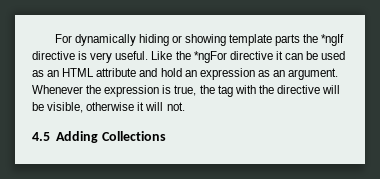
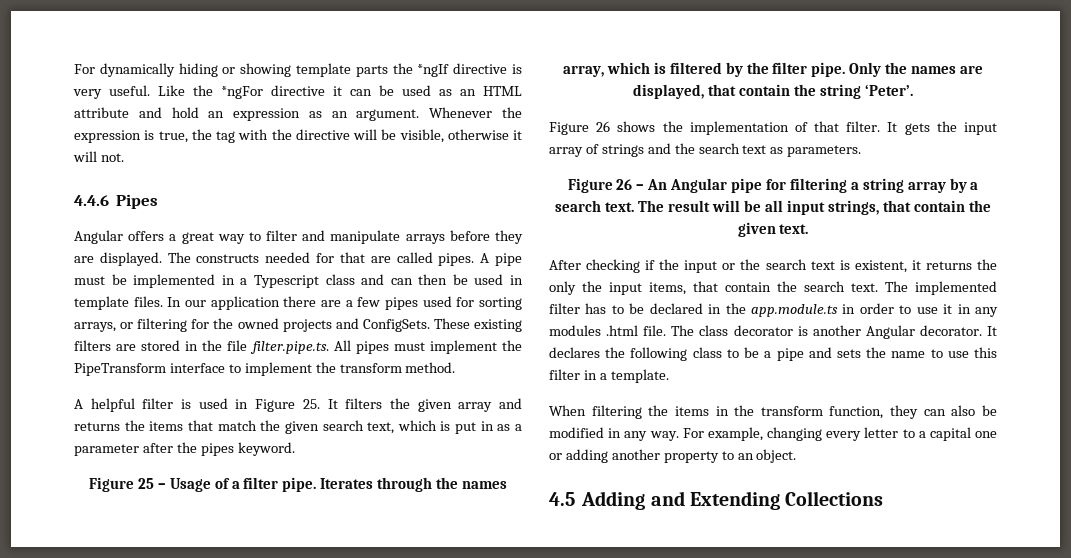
- 4.5 Adding Collections
+ 4.4.6 Pipes
+ Angular offers a great way to filter and manipulate arrays before they are displayed. The constructs needed for that are called pipes. A pipe must be implemented in a Typescript class and can then be used in template files. In our application there are a few pipes used for sorting arrays, or filtering for the owned projects and ConfigSets. These existing filters are stored in the file filter.pipe.ts. All pipes must implement the PipeTransform interface to implement the transform method.
+ A helpful filter is used in Figure 25. It filters the given array and returns the items that match the given search text, which is put in as a parameter after the pipes keyword.
+ Figure 25 – Usage of a filter pipe. Iterates through the names array, which is filtered by the filter pipe. Only the names are displayed, that contain the string ‘Peter’.
+ Figure 26 shows the implementation of that filter. It gets the input array of strings and the search text as parameters.
+ Figure 26 – An Angular pipe for filtering a string array by a search text. The result will be all input strings, that contain the given text.
+ After checking if the input or the search text is existent, it returns the only the input items, that contain the search text. The implemented filter has to be declared in the app.module.ts in order to use it in any modules .html file. The class decorator is another Angular decorator. It declares the following class to be a pipe and sets the name to use this filter in a template.
+ When filtering the items in the transform function, they can also be modified in any way. For example, changing every letter to a capital one or adding another property to an object.
+ 4.5 Adding and Extending Collections

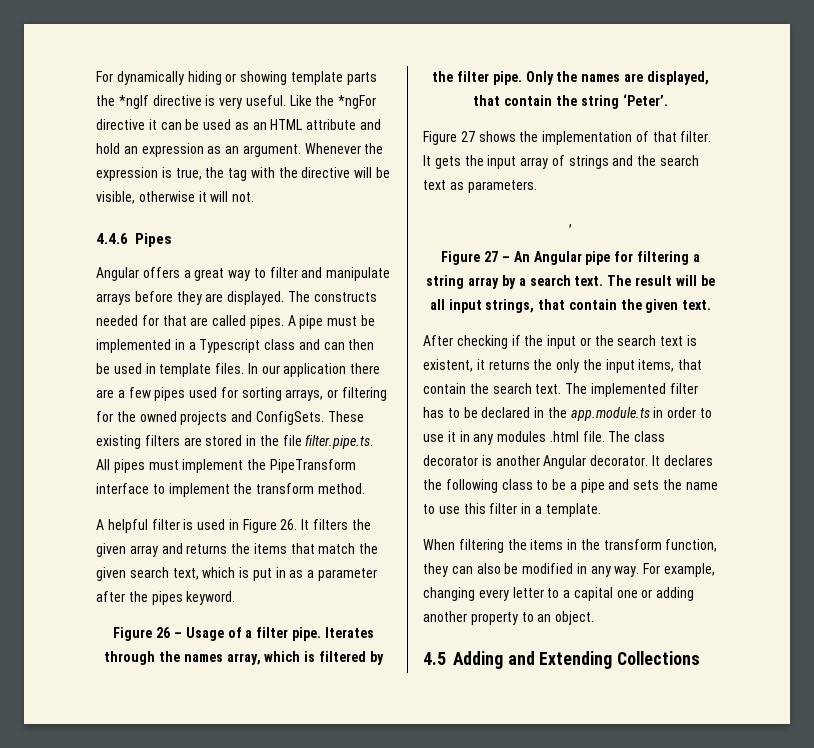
- A helpful filter is used in Figure 25. It filters the given array and returns the items that match the given search text, which is put in as a parameter after the pipes keyword.
+ A helpful filter is used in Figure 26. It filters the given array and returns the items that match the given search text, which is put in as a parameter after the pipes keyword.
- Figure 25 – Usage of a filter pipe.
+ Figure 26 – Usage of a filter pipe.
- Figure 26 shows the implementation of that filter.
+ Figure 27 shows the implementation of that filter.
- Figure 26 – An Angular pipe for filtering a string array by a search text.
+ ,
+ Figure 27 – An Angular pipe for filtering a string array by a search text.

